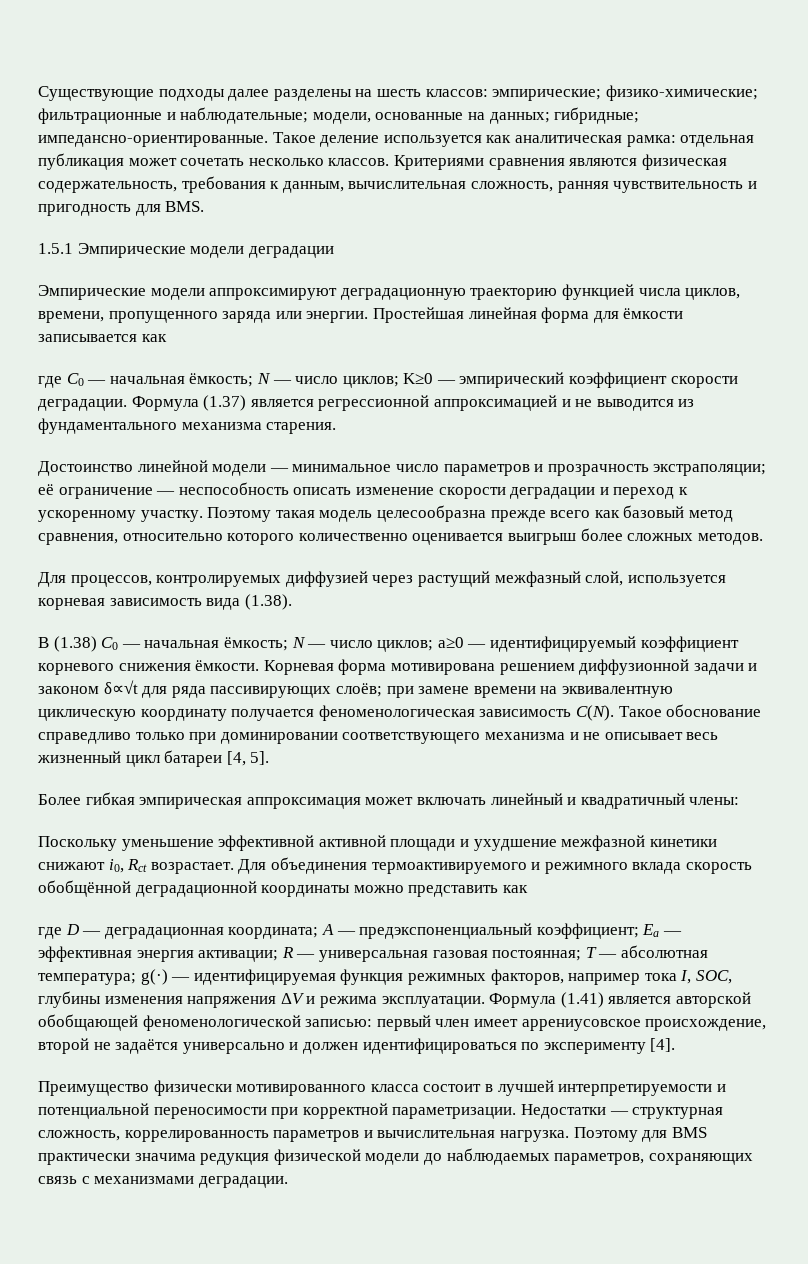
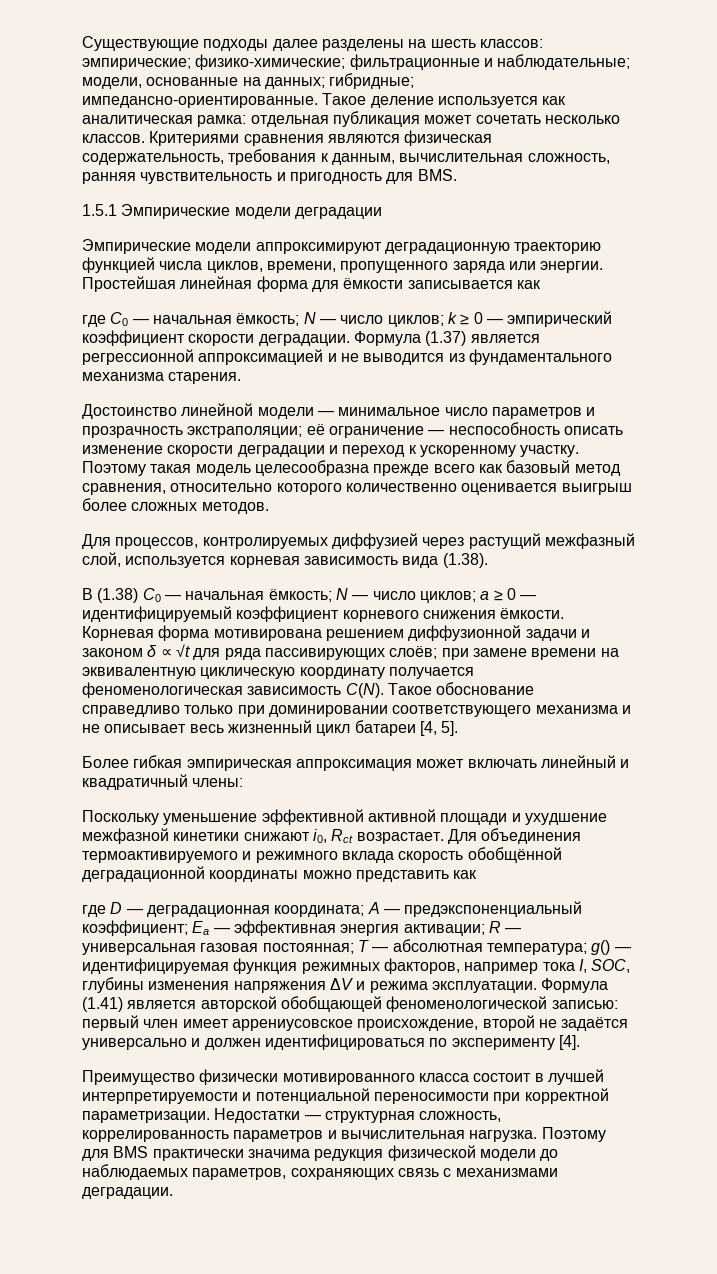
- где C0 — начальная ёмкость; N — число циклов; K≥0 — эмпирический коэффициент скорости деградации.
+ где C0 — начальная ёмкость; N — число циклов; k ≥ 0 — эмпирический коэффициент скорости деградации.
- В (1.38) C0 — начальная ёмкость; N — число циклов; a≥0 — идентифицируемый коэффициент корневого снижения ёмкости.
+ В (1.38) C0 — начальная ёмкость; N — число циклов; a ≥ 0 — идентифицируемый коэффициент корневого снижения ёмкости.
- Корневая форма мотивирована решением диффузионной задачи и законом δ∝√t для ряда пассивирующих слоёв; при замене времени на эквивалентную циклическую координату получается феноменологическая зависимость C(N).
+ Корневая форма мотивирована решением диффузионной задачи и законом δ ∝ √t для ряда пассивирующих слоёв; при замене времени на эквивалентную циклическую координату получается феноменологическая зависимость C(N).
- где D — деградационная координата; A — предэкспоненциальный коэффициент; Ea — эффективная энергия активации; R — универсальная газовая постоянная; T — абсолютная температура; g(·) — идентифицируемая функция режимных факторов, например тока I, SOC, глубины изменения напряжения ΔV и режима эксплуатации.
+ где D — деградационная координата; A — предэкспоненциальный коэффициент; Ea — эффективная энергия активации; R — универсальная газовая постоянная; T — абсолютная температура; g() — идентифицируемая функция режимных факторов, например тока I, SOC, глубины изменения напряжения ΔV и режима эксплуатации.

